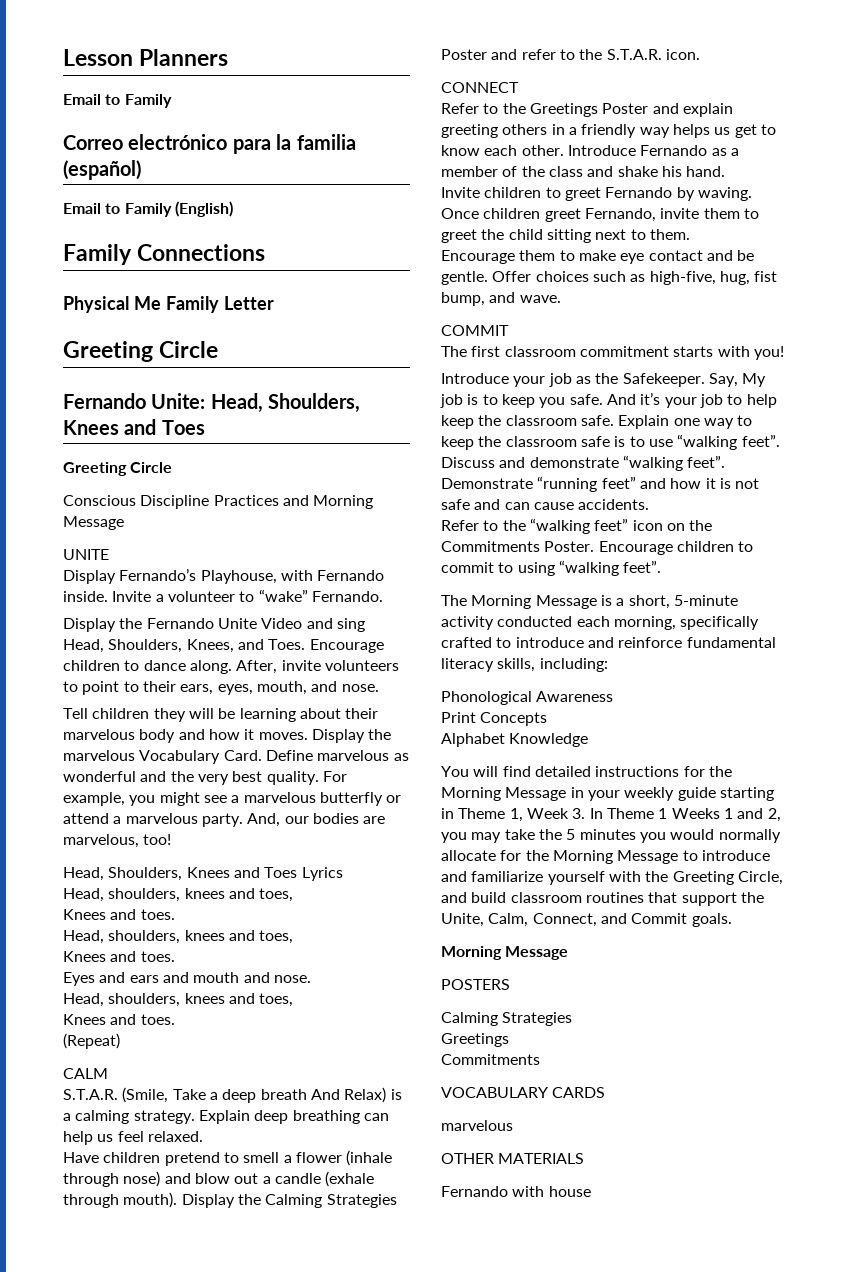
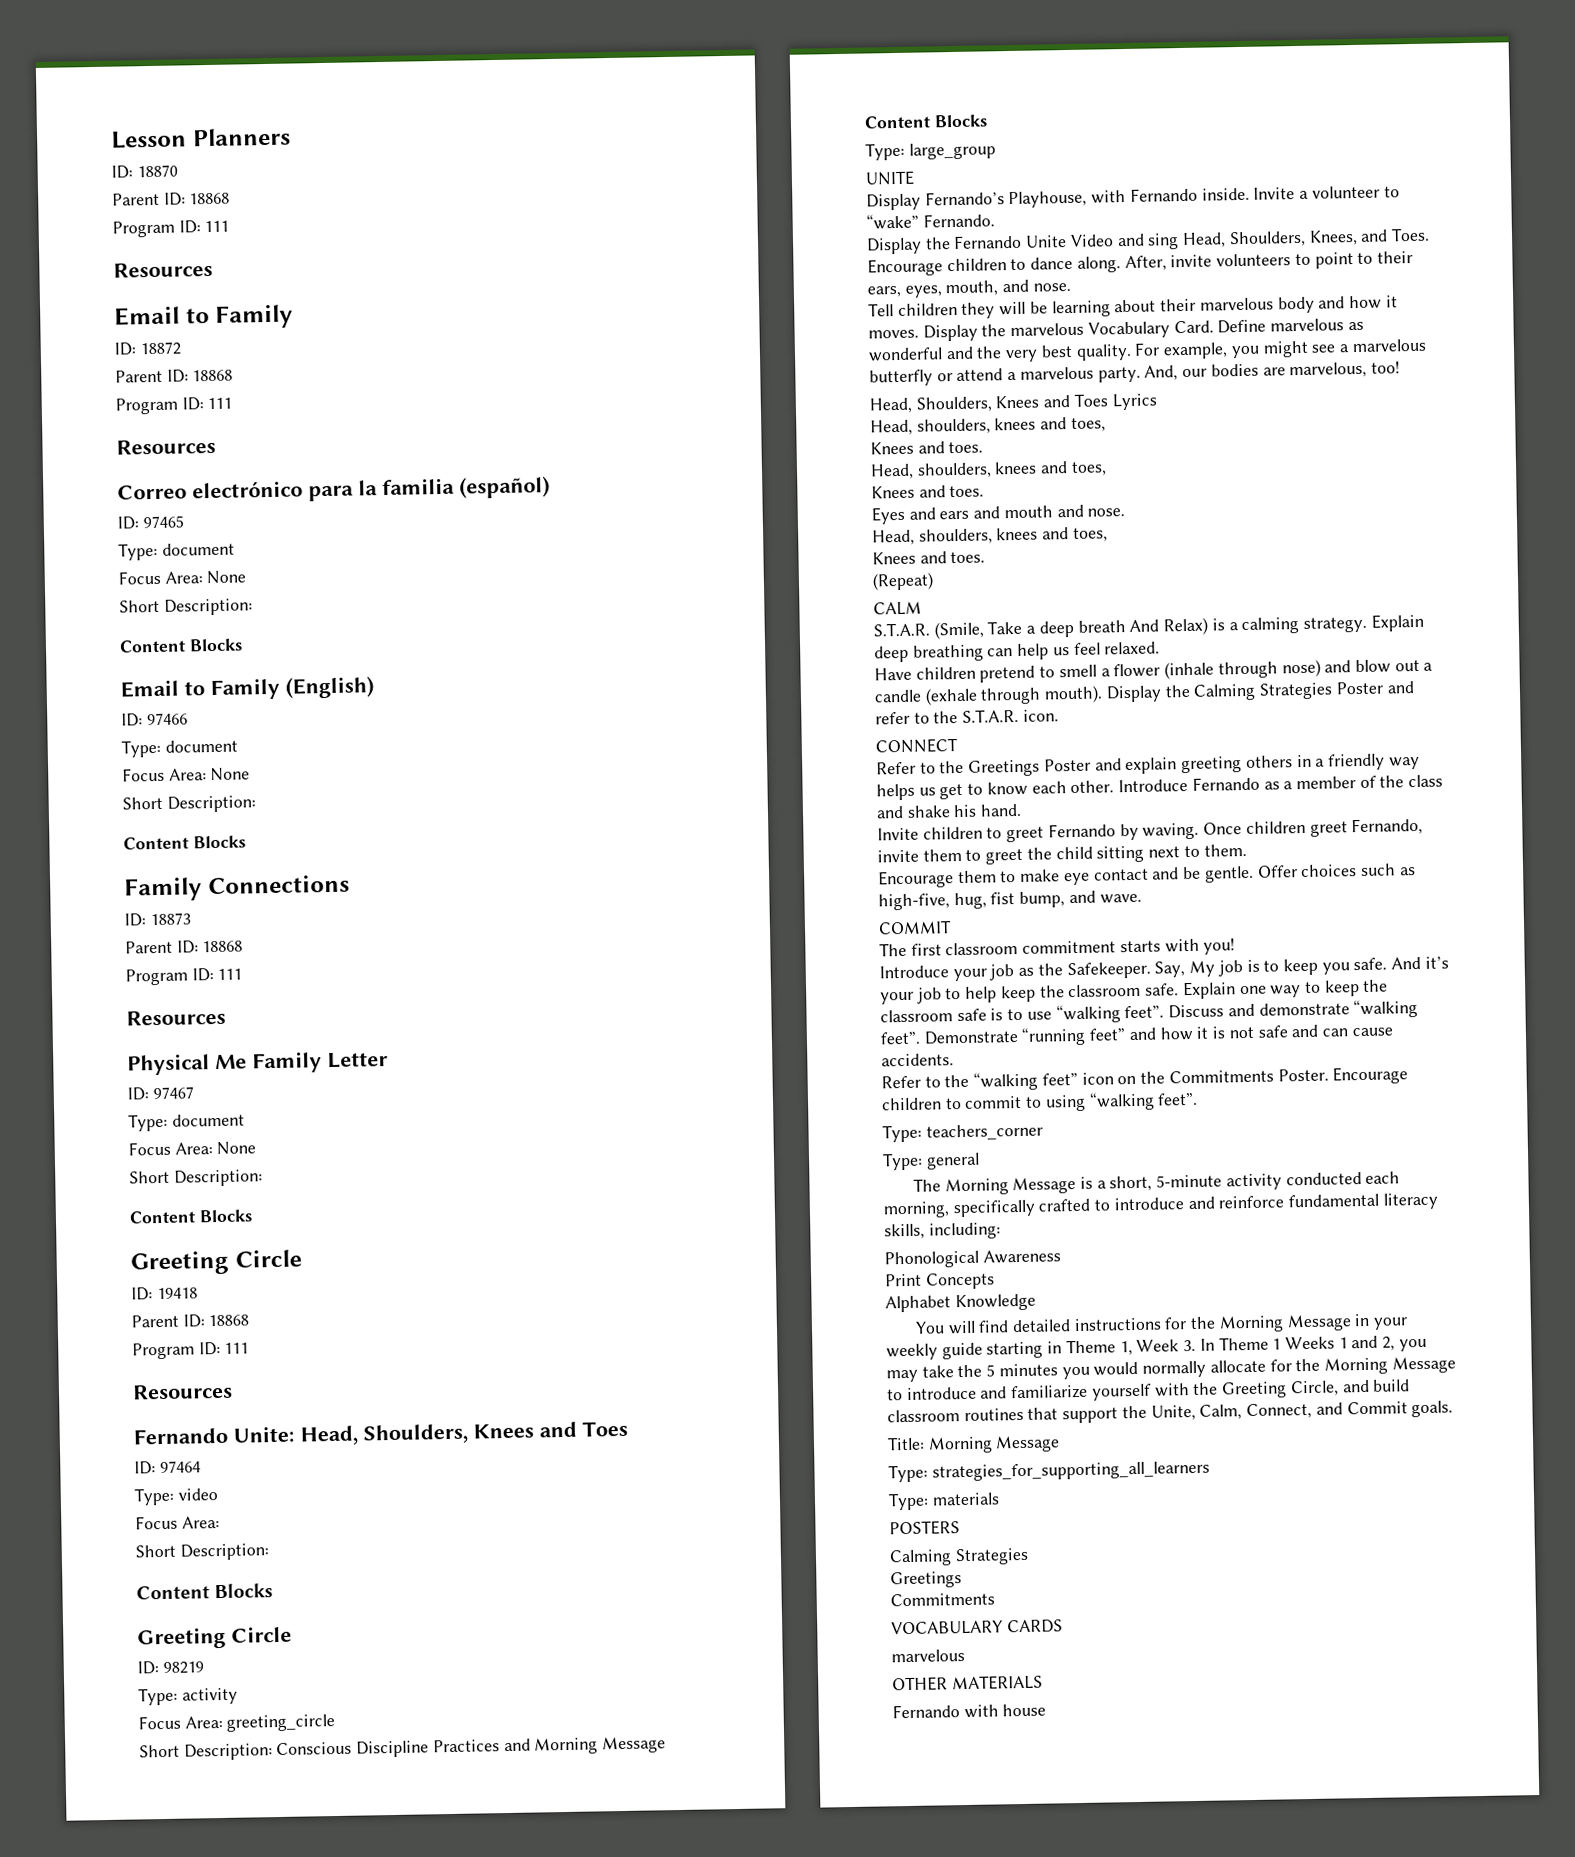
  Lesson Planners
+ ID: 18870
+ Parent ID: 18868
+ Program ID: 111
+ Resources
  Email to Family
+ ID: 18872
+ Parent ID: 18868
+ Program ID: 111
+ Resources
+ ID: 97465
+ Type: document
+ Focus Area: None
+ Short Description:
+ Content Blocks
  Email to Family (English)
+ ID: 97466
+ Type: document
+ Focus Area: None
+ Short Description:
+ Content Blocks
  Family Connections
+ ID: 18873
+ Parent ID: 18868
+ Program ID: 111
+ Resources
  Physical Me Family Letter
+ ID: 97467
+ Type: document
+ Focus Area: None
+ Short Description:
+ Content Blocks
  Greeting Circle
+ ID: 19418
+ Parent ID: 18868
+ Program ID: 111
+ Resources
  Fernando Unite: Head, Shoulders, Knees and Toes
+ ID: 97464
+ Type: video
+ Focus Area:
+ Short Description:
+ Content Blocks
  Greeting Circle
- Conscious Discipline Practices and Morning Message
+ ID: 98219
+ Type: activity
+ Focus Area: greeting_circle
+ Short Description: Conscious Discipline Practices and Morning Message
+ Content Blocks
+ Type: large_group
+ Type: teachers_corner
+ Type: general
  You will find detailed instructions for the Morning Message in your weekly guide starting in Theme 1, Week 3. In Theme 1 Weeks 1 and 2, you may take the 5 minutes you would normally allocate for the Morning Message to introduce and familiarize yourself with the Greeting Circle, and build classroom routines that support the Unite, Calm, Connect, and Commit goals.
- Morning Message
+ Title: Morning Message
+ Type: strategies_for_supporting_all_learners
+ Type: materials

